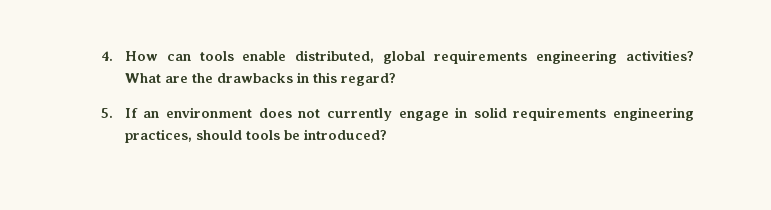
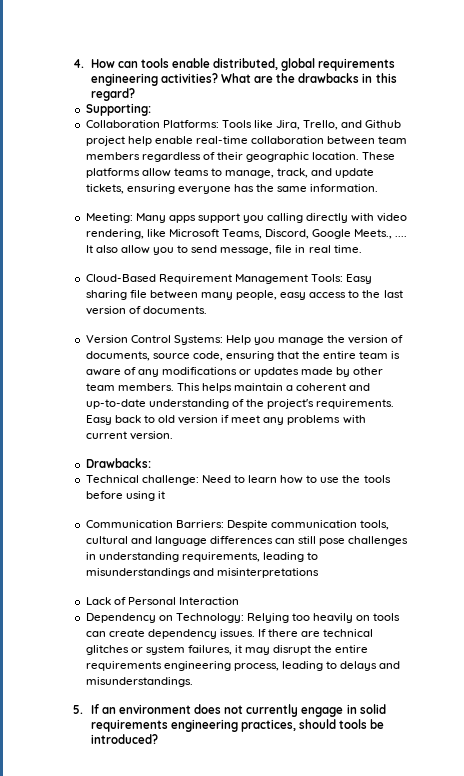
+ Supporting:
+ Collaboration Platforms: Tools like Jira, Trello, and Github project help enable real-time collaboration between team members regardless of their geographic location. These platforms allow teams to manage, track, and update tickets, ensuring everyone has the same information.
+ Meeting: Many apps support you calling directly with video rendering, like Microsoft Teams, Discord, Google Meets., .... It also allow you to send message, file in real time.
+ Cloud-Based Requirement Management Tools: Easy sharing file between many people, easy access to the last version of documents.
+ Version Control Systems: Help you manage the version of documents, source code, ensuring that the entire team is aware of any modifications or updates made by other team members. This helps maintain a coherent and up-to-date understanding of the project's requirements. Easy back to old version if meet any problems with current version.
+ Drawbacks:
+ Technical challenge: Need to learn how to use the tools before using it
+ Communication Barriers: Despite communication tools, cultural and language differences can still pose challenges in understanding requirements, leading to misunderstandings and misinterpretations
+ Lack of Personal Interaction
+ Dependency on Technology: Relying too heavily on tools can create dependency issues. If there are technical glitches or system failures, it may disrupt the entire requirements engineering process, leading to delays and misunderstandings.

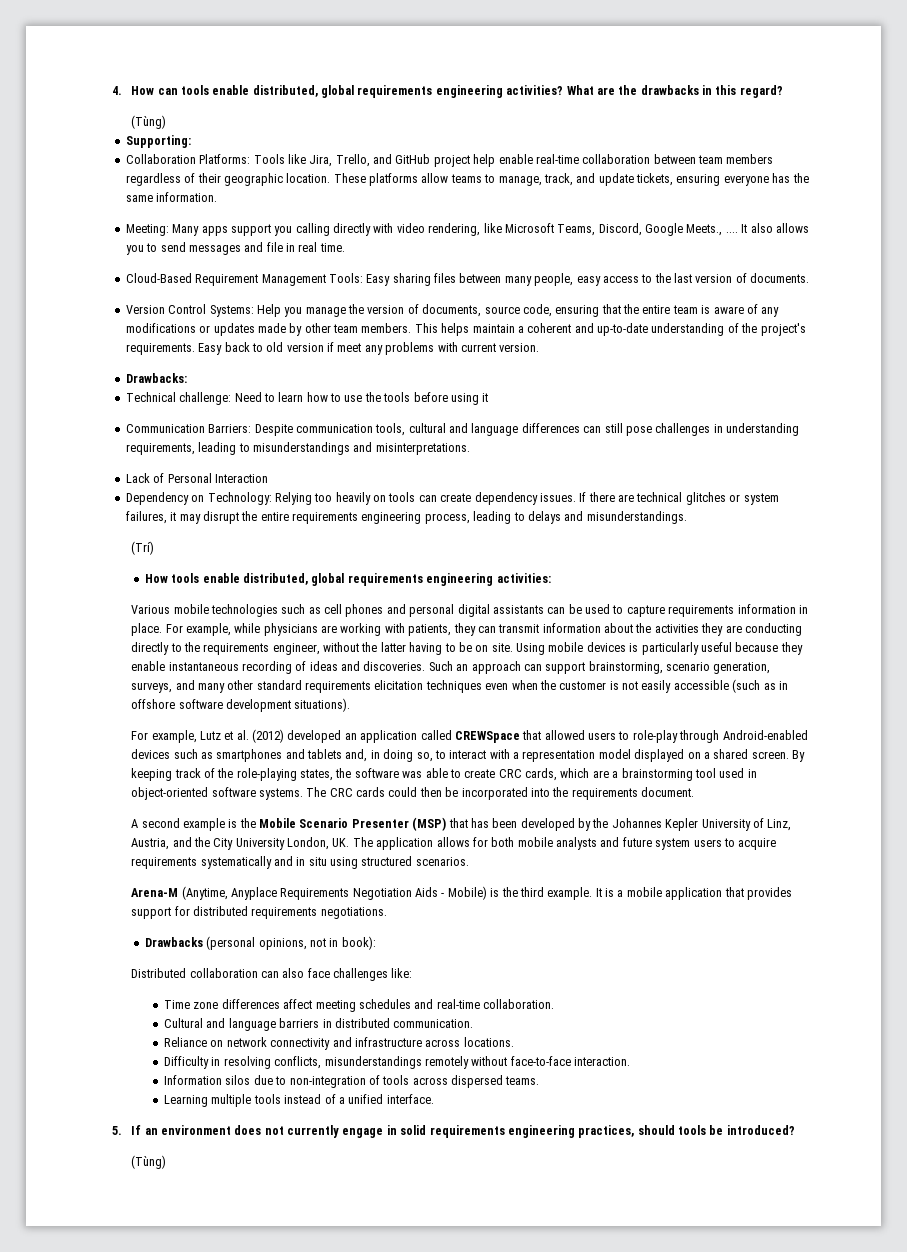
  What are the drawbacks in this regard?
+ (Tùng)
- Collaboration Platforms: Tools like Jira, Trello, and Github project help enable real-time collaboration between team members regardless of their geographic location.
+ Collaboration Platforms: Tools like Jira, Trello, and GitHub project help enable real-time collaboration between team members regardless of their geographic location.
- It also allow you to send message, file in real time.
+ It also allows you to send messages and file in real time.
- Cloud-Based Requirement Management Tools: Easy sharing file between many people, easy access to the last version of documents.
+ Cloud-Based Requirement Management Tools: Easy sharing files between many people, easy access to the last version of documents.
- Communication Barriers: Despite communication tools, cultural and language differences can still pose challenges in understanding requirements, leading to misunderstandings and misinterpretations
+ Communication Barriers: Despite communication tools, cultural and language differences can still pose challenges in understanding requirements, leading to misunderstandings and misinterpretations.
+ (Trí)
+ How tools enable distributed, global requirements engineering activities:
+ Various mobile technologies such as cell phones and personal digital assistants can be used to capture requirements information in place. For example, while physicians are working with patients, they can transmit information about the activities they are conducting directly to the requirements engineer, without the latter having to be on site. Using mobile devices is particularly useful because they enable instantaneous recording of ideas and discoveries. Such an approach can support brainstorming, scenario generation, surveys, and many other standard requirements elicitation techniques even when the customer is not easily accessible (such as in offshore software development situations).
+ For example, Lutz et al. (2012) developed an application called CREWSpace that allowed users to role-play through Android-enabled devices such as smartphones and tablets and, in doing so, to interact with a representation model displayed on a shared screen. By keeping track of the role-playing states, the software was able to create CRC cards, which are a brainstorming tool used in object-oriented software systems. The CRC cards could then be incorporated into the requirements document.
+ A second example is the Mobile Scenario Presenter (MSP) that has been developed by the Johannes Kepler University of Linz, Austria, and the City University London, UK. The application allows for both mobile analysts and future system users to acquire requirements systematically and in situ using structured scenarios.
+ Arena-M (Anytime, Anyplace Requirements Negotiation Aids - Mobile) is the third example. It is a mobile application that provides support for distributed requirements negotiations.
+ Drawbacks (personal opinions, not in book):
+ Distributed collaboration can also face challenges like:
+ Time zone differences affect meeting schedules and real-time collaboration.
+ Cultural and language barriers in distributed communication.
+ Reliance on network connectivity and infrastructure across locations.
+ Difficulty in resolving conflicts, misunderstandings remotely without face-to-face interaction.
+ Information silos due to non-integration of tools across dispersed teams.
+ Learning multiple tools instead of a unified interface.
  5. If an environment does not currently engage in solid requirements engineering practices, should tools be introduced?
+ (Tùng)

